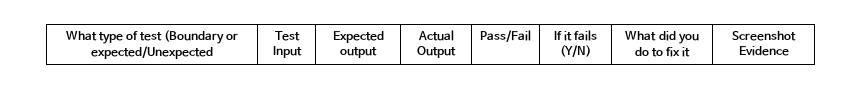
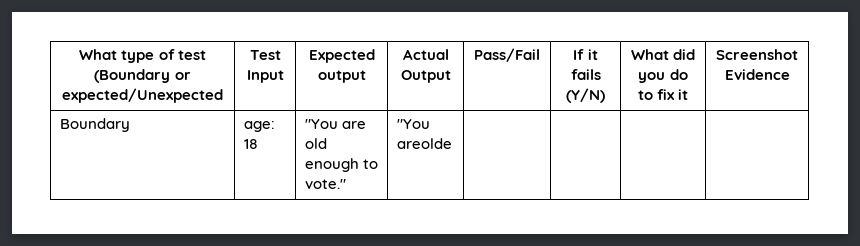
+ Boundary | age: 18 | "You are old enough to vote." | "You areolde | | | |

